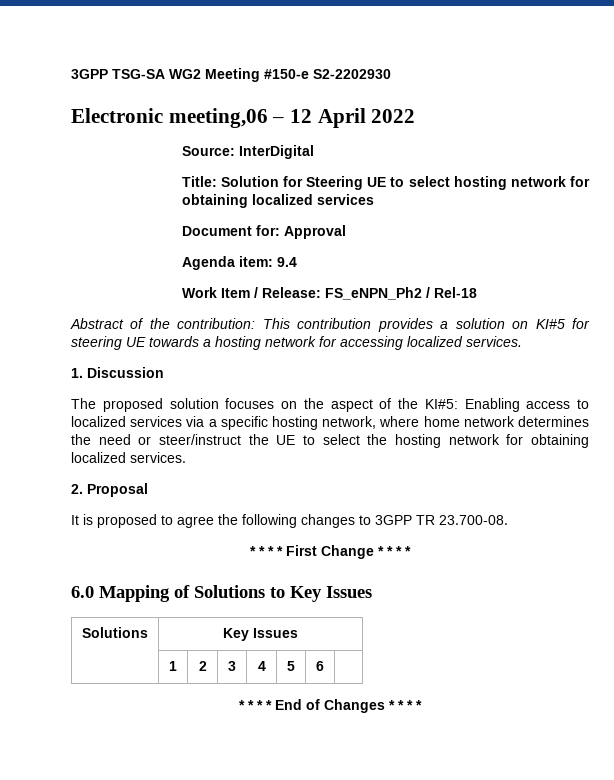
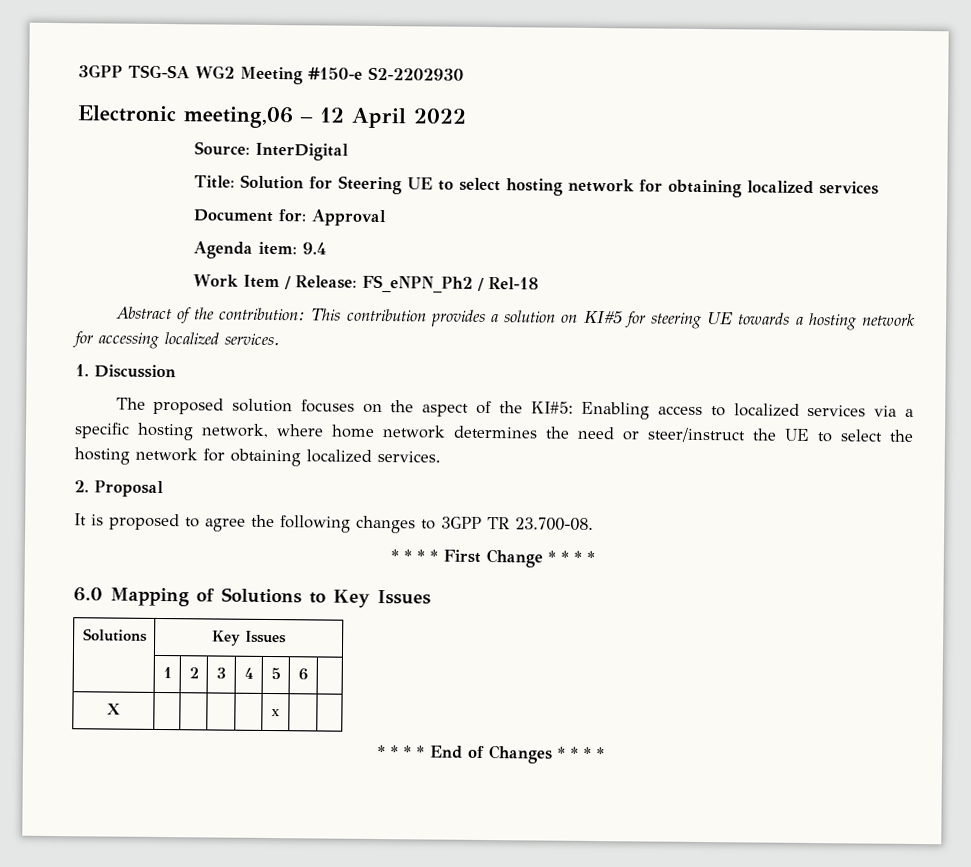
+ X | | | | | x | |

